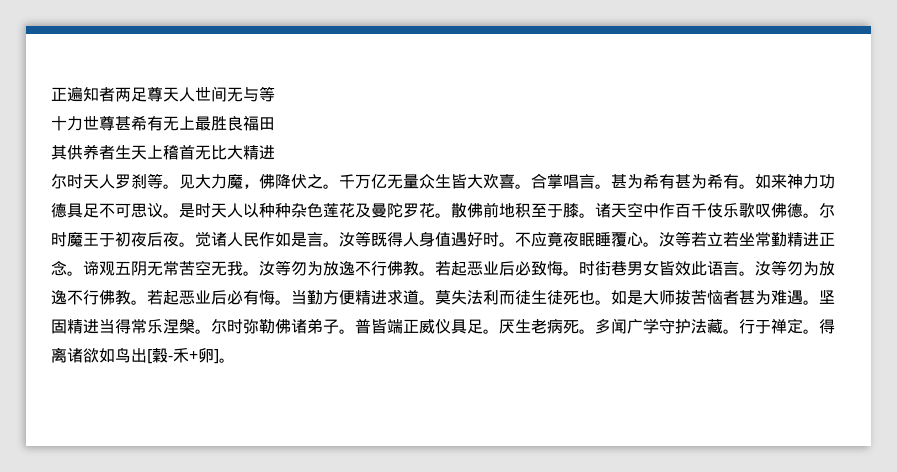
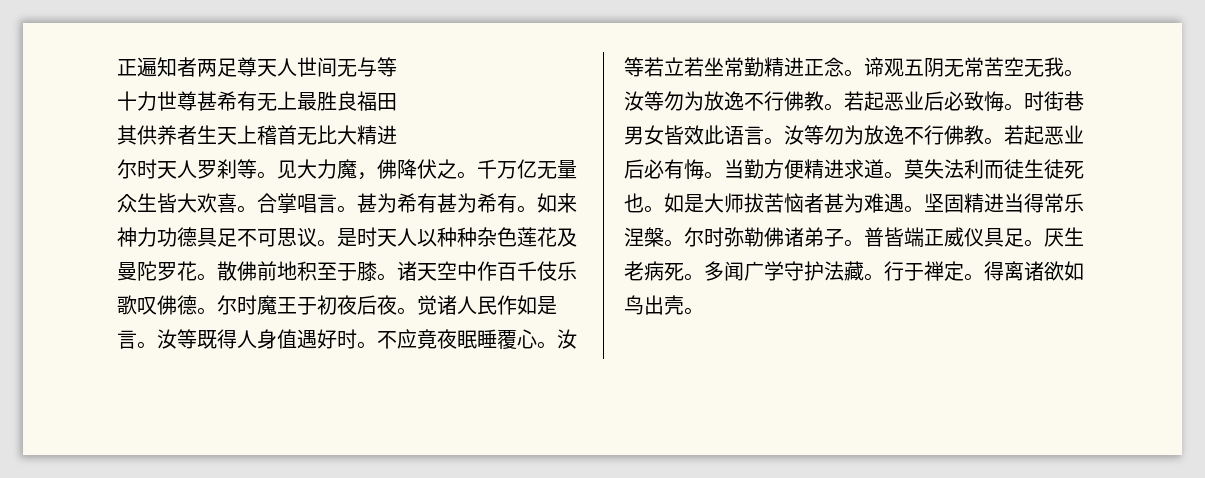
- 得离诸欲如鸟出[穀-禾+卵]。
+ 得离诸欲如鸟出壳。

